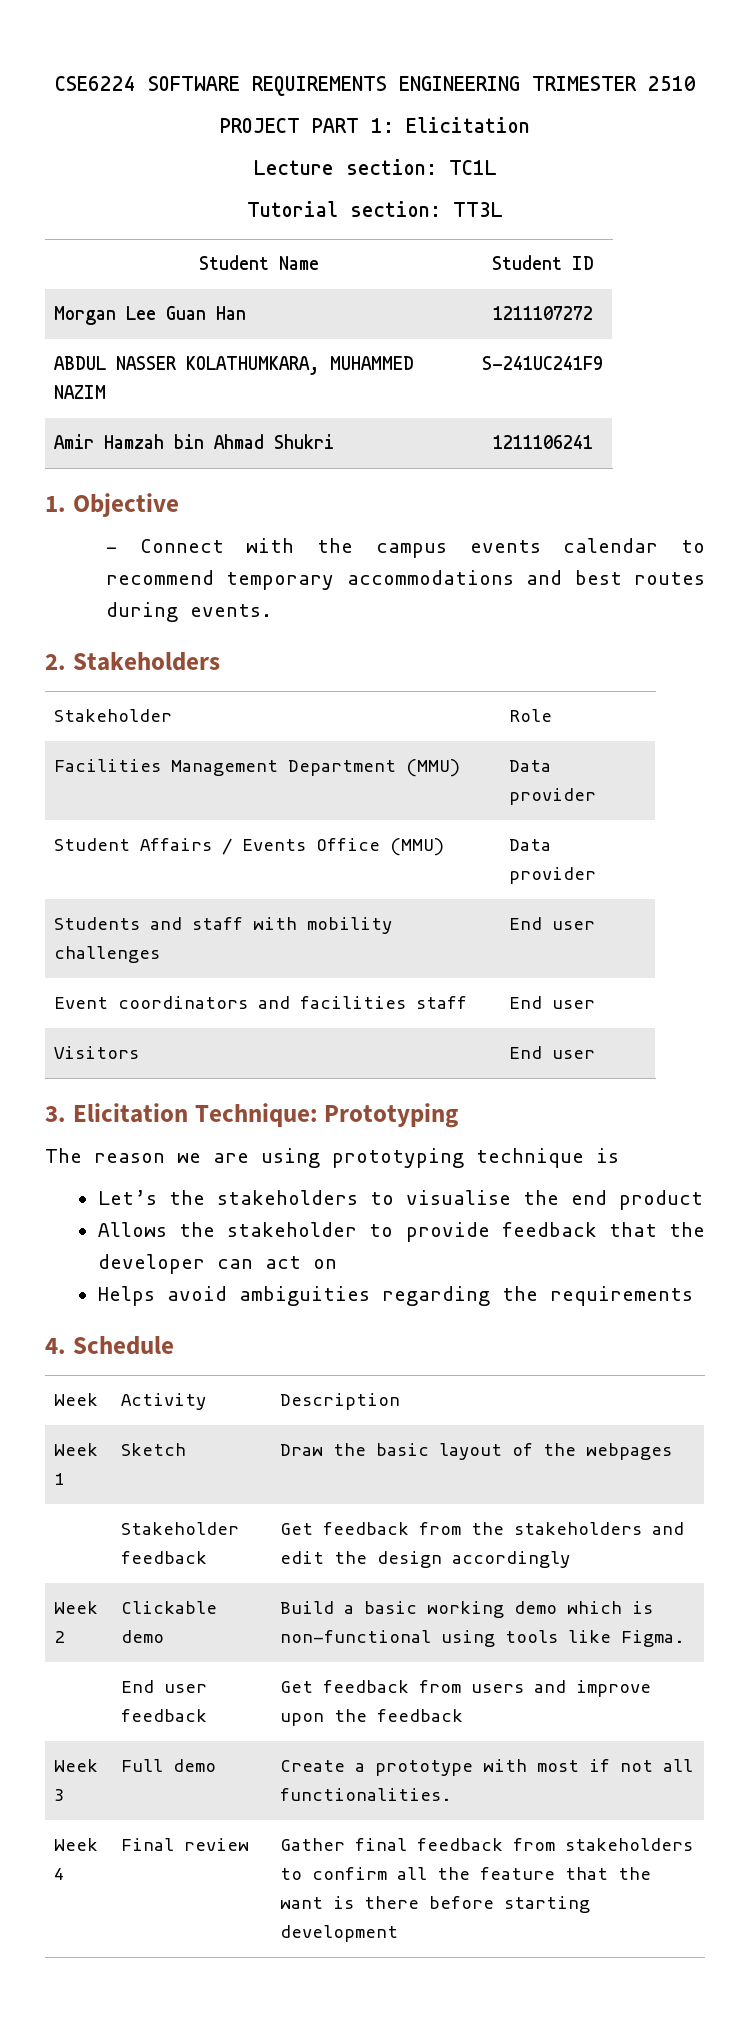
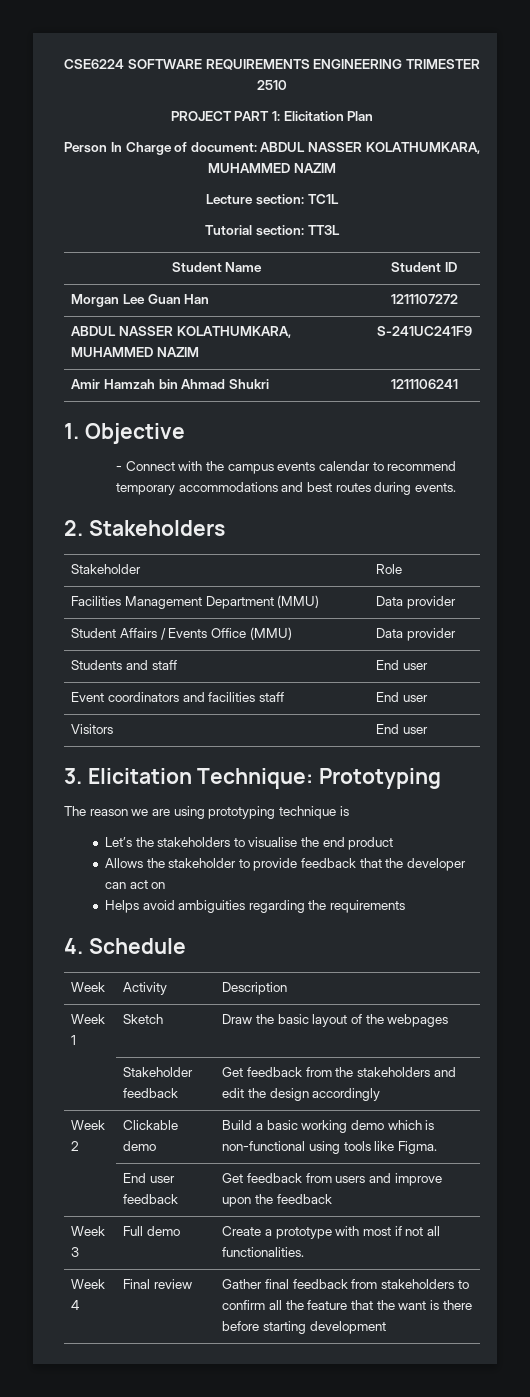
- PROJECT PART 1: Elicitation
+ PROJECT PART 1: Elicitation Plan
+ Person In Charge of document: ABDUL NASSER KOLATHUMKARA, MUHAMMED NAZIM
- Students and staff with mobility challenges | End user
+ Students and staff | End user

